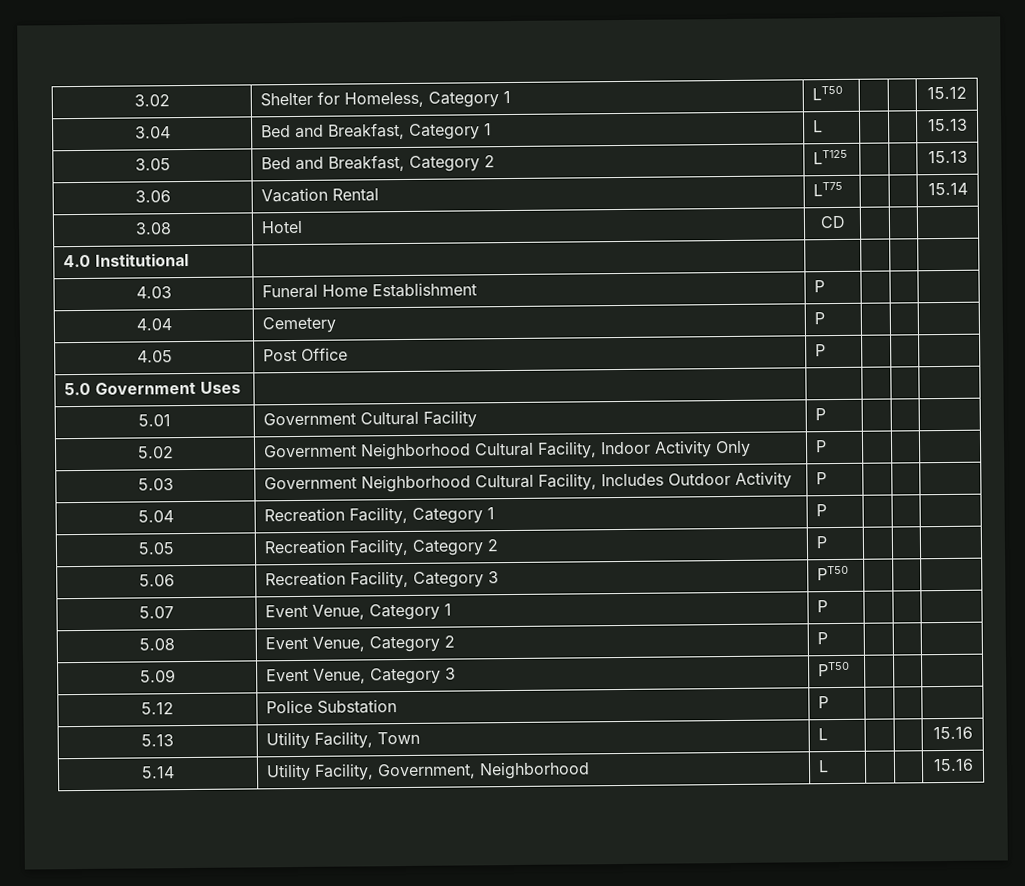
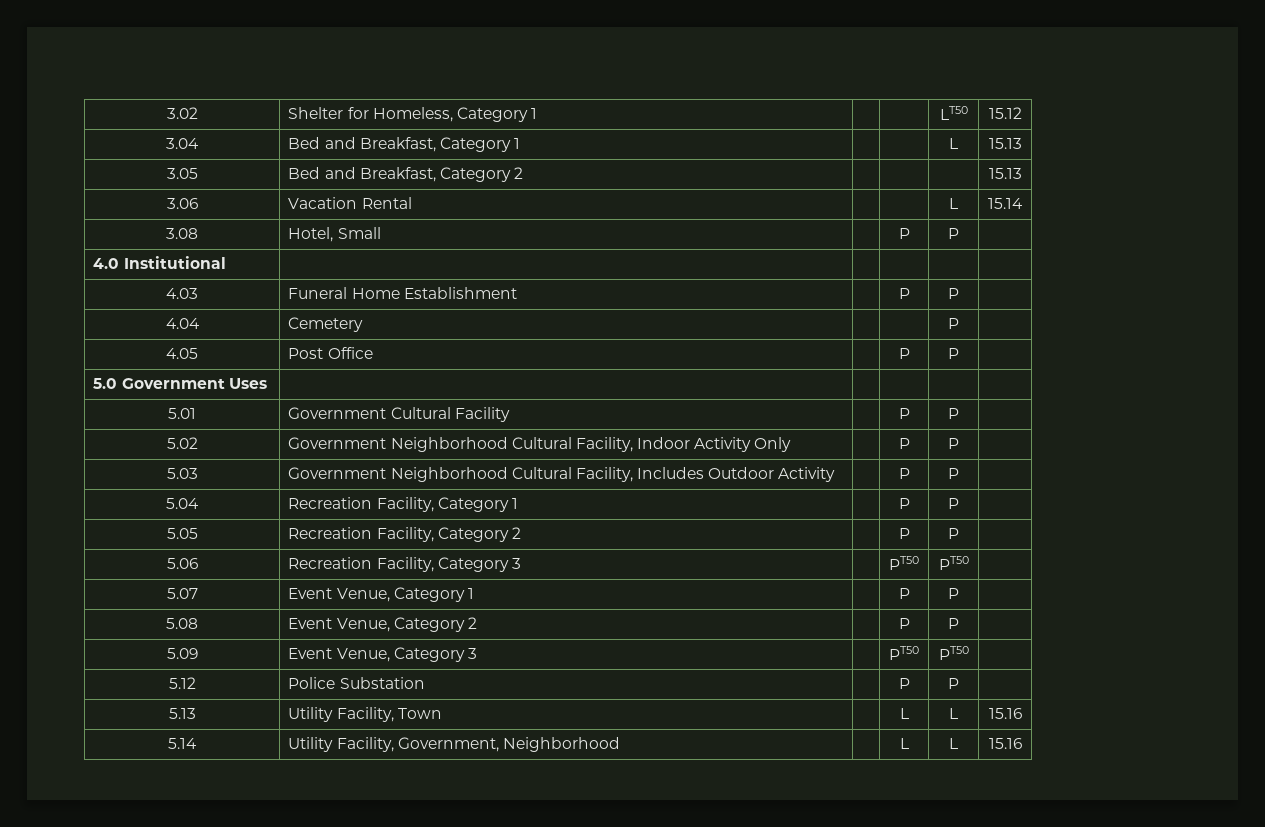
- 3.02 | Shelter for Homeless, Category 1 | LT50 | | | 15.12
+ 3.02 | Shelter for Homeless, Category 1 | | | LT50 | 15.12
- 3.04 | Bed and Breakfast, Category 1 | L | | | 15.13
+ 3.04 | Bed and Breakfast, Category 1 | | | L | 15.13
- 3.05 | Bed and Breakfast, Category 2 | LT125 | | | 15.13
+ 3.05 | Bed and Breakfast, Category 2 | | | | 15.13
- 3.06 | Vacation Rental | LT75 | | | 15.14
+ 3.06 | Vacation Rental | | | L | 15.14
- 3.08 | Hotel | CD | | |
+ 3.08 | Hotel, Small | | P | P |
- 4.03 | Funeral Home Establishment | P | | |
+ 4.03 | Funeral Home Establishment | | P | P |
- 4.04 | Cemetery | P | | |
+ 4.04 | Cemetery | | | P |
- 4.05 | Post Office | P | | |
+ 4.05 | Post Office | | P | P |
- 5.01 | Government Cultural Facility | P | | |
+ 5.01 | Government Cultural Facility | | P | P |
- 5.02 | Government Neighborhood Cultural Facility, Indoor Activity Only | P | | |
+ 5.02 | Government Neighborhood Cultural Facility, Indoor Activity Only | | P | P |
- 5.03 | Government Neighborhood Cultural Facility, Includes Outdoor Activity | P | | |
+ 5.03 | Government Neighborhood Cultural Facility, Includes Outdoor Activity | | P | P |
- 5.04 | Recreation Facility, Category 1 | P | | |
+ 5.04 | Recreation Facility, Category 1 | | P | P |
- 5.05 | Recreation Facility, Category 2 | P | | |
+ 5.05 | Recreation Facility, Category 2 | | P | P |
- 5.06 | Recreation Facility, Category 3 | PT50 | | |
+ 5.06 | Recreation Facility, Category 3 | | PT50 | PT50 |
- 5.07 | Event Venue, Category 1 | P | | |
+ 5.07 | Event Venue, Category 1 | | P | P |
- 5.08 | Event Venue, Category 2 | P | | |
+ 5.08 | Event Venue, Category 2 | | P | P |
- 5.09 | Event Venue, Category 3 | PT50 | | |
+ 5.09 | Event Venue, Category 3 | | PT50 | PT50 |
- 5.12 | Police Substation | P | | |
+ 5.12 | Police Substation | | P | P |
- 5.13 | Utility Facility, Town | L | | | 15.16
+ 5.13 | Utility Facility, Town | | L | L | 15.16
- 5.14 | Utility Facility, Government, Neighborhood | L | | | 15.16
+ 5.14 | Utility Facility, Government, Neighborhood | | L | L | 15.16

